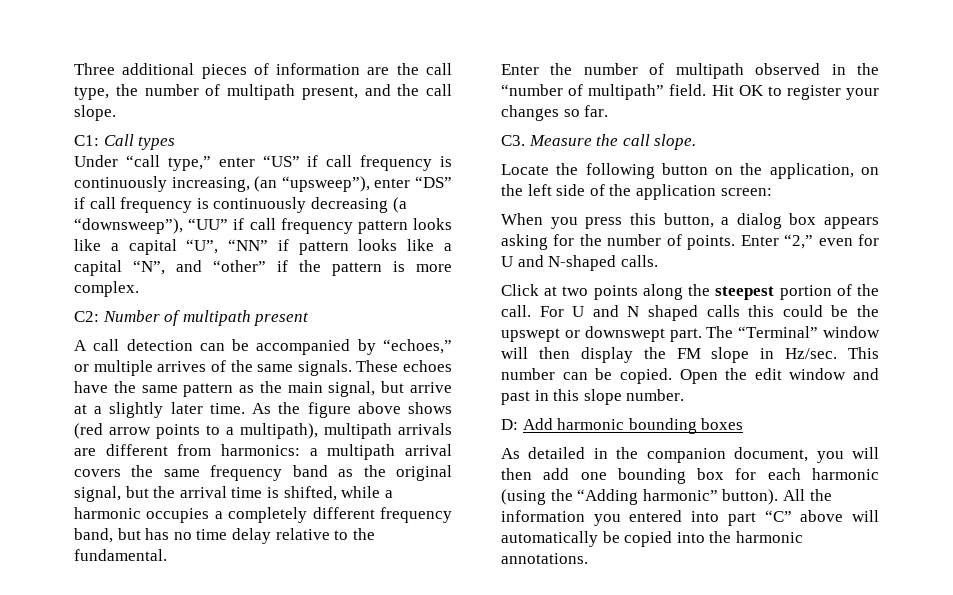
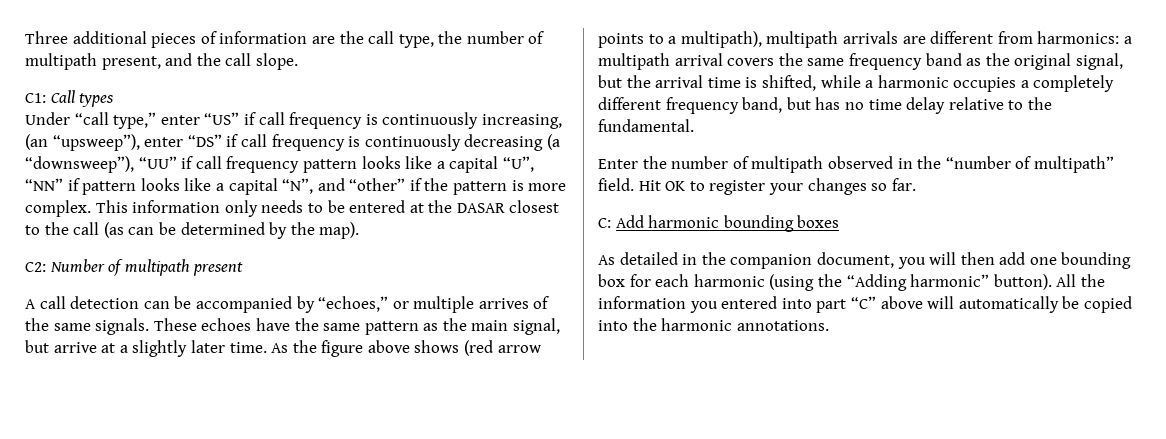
+ This information only needs to be entered at the DASAR closest to the call (as can be determined by the map).
- C3. Measure the call slope.
- Locate the following button on the application, on the left side of the application screen:
- When you press this button, a dialog box appears asking for the number of points. Enter “2,” even for U and N-shaped calls.
- Click at two points along the steepest portion of the call. For U and N shaped calls this could be the upswept or downswept part. The “Terminal” window will then display the FM slope in Hz/sec. This number can be copied. Open the edit window and past in this slope number.
- D: Add harmonic bounding boxes
+ C: Add harmonic bounding boxes

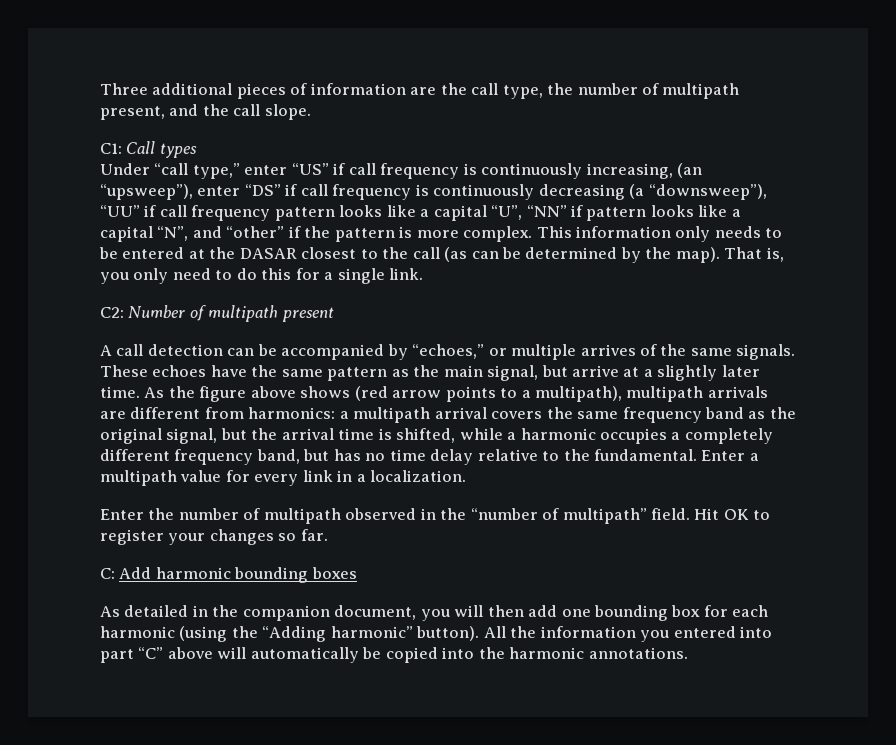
+ That is, you only need to do this for a single link.
+ Enter a multipath value for every link in a localization.

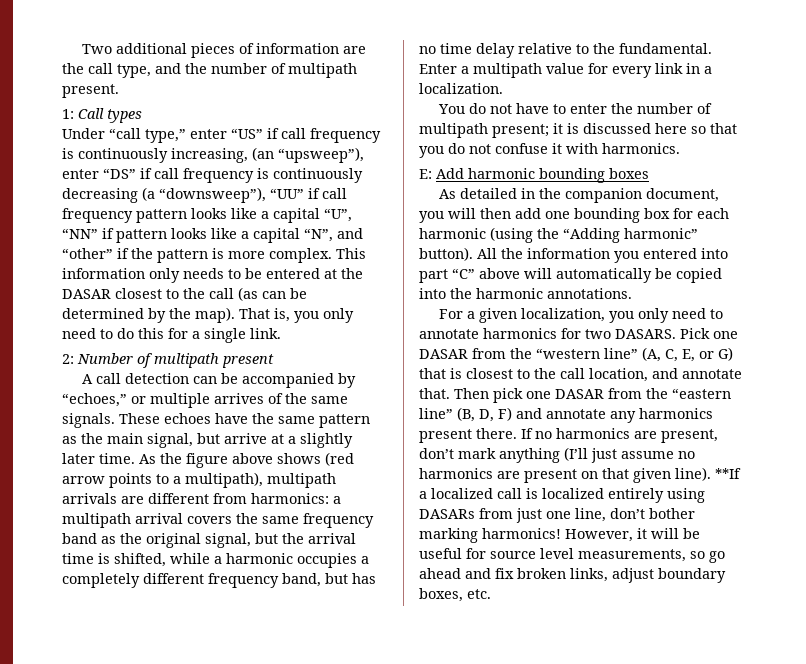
- Three additional pieces of information are the call type, the number of multipath present, and the call slope.
- C1: Call types
+ Two additional pieces of information are the call type, and the number of multipath present.
+ 1: Call types
- C2: Number of multipath present
+ 2: Number of multipath present
- Enter the number of multipath observed in the “number of multipath” field. Hit OK to register your changes so far.
- C: Add harmonic bounding boxes
+ You do not have to enter the number of multipath present; it is discussed here so that you do not confuse it with harmonics.
+ E: Add harmonic bounding boxes
+ For a given localization, you only need to annotate harmonics for two DASARS. Pick one DASAR from the “western line” (A, C, E, or G) that is closest to the call location, and annotate that. Then pick one DASAR from the “eastern line” (B, D, F) and annotate any harmonics present there. If no harmonics are present, don’t mark anything (I’ll just assume no harmonics are present on that given line). **If a localized call is localized entirely using DASARs from just one line, don’t bother marking harmonics! However, it will be useful for source level measurements, so go ahead and fix broken links, adjust boundary boxes, etc.

